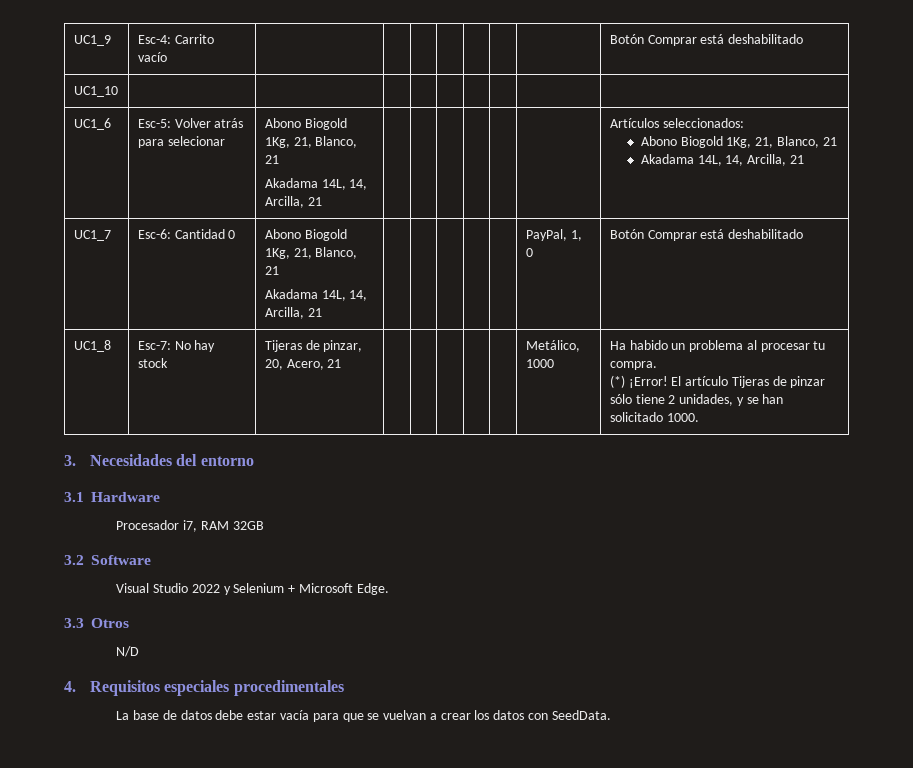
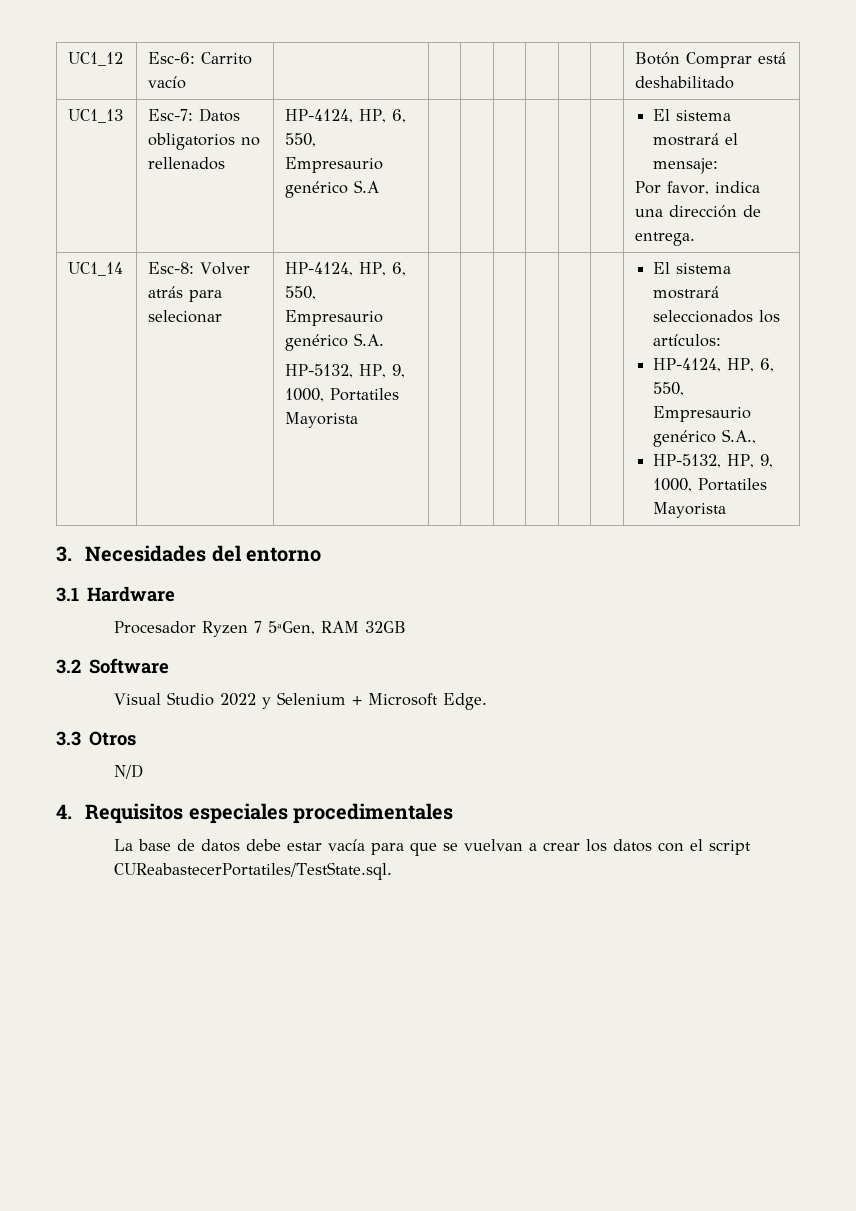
- UC1_9 | Esc-4: Carrito vacío | | | | | | | | Botón Comprar está deshabilitado
+ UC1_12 | Esc-6: Carrito vacío | | | | | | | | Botón Comprar está deshabilitado
- UC1_10 | | | | | | | | |
- UC1_6 | Esc-5: Volver atrás para selecionar | Abono Biogold 1Kg, 21, Blanco, 21
- Akadama 14L, 14, Arcilla, 21 | | | | | | | Artículos seleccionados:
- Abono Biogold 1Kg, 21, Blanco, 21
- Akadama 14L, 14, Arcilla, 21
- UC1_7 | Esc-6: Cantidad 0 | Abono Biogold 1Kg, 21, Blanco, 21
- Akadama 14L, 14, Arcilla, 21 | | | | | | PayPal, 1, 0 | Botón Comprar está deshabilitado
- UC1_8 | Esc-7: No hay stock | Tijeras de pinzar, 20, Acero, 21 | | | | | | Metálico, 1000 | Ha habido un problema al procesar tu compra.
- (*) ¡Error! El artículo Tijeras de pinzar sólo tiene 2 unidades, y se han solicitado 1000.
+ UC1_13 | Esc-7: Datos obligatorios no rellenados | HP-4124, HP, 6, 550, Empresaurio genérico S.A | | | | | | | El sistema mostrará el mensaje:
+ Por favor, indica una dirección de entrega.
+ UC1_14 | Esc-8: Volver atrás para selecionar | HP-4124, HP, 6, 550, Empresaurio genérico S.A.
+ HP-5132, HP, 9, 1000, Portatiles Mayorista | | | | | | | El sistema mostrará seleccionados los artículos:
+ HP-4124, HP, 6, 550, Empresaurio genérico S.A.,
+ HP-5132, HP, 9, 1000, Portatiles Mayorista
- Procesador i7, RAM 32GB
+ Procesador Ryzen 7 5ªGen, RAM 32GB
- La base de datos debe estar vacía para que se vuelvan a crear los datos con SeedData.
+ La base de datos debe estar vacía para que se vuelvan a crear los datos con el script CUReabastecerPortatiles/TestState.sql.

